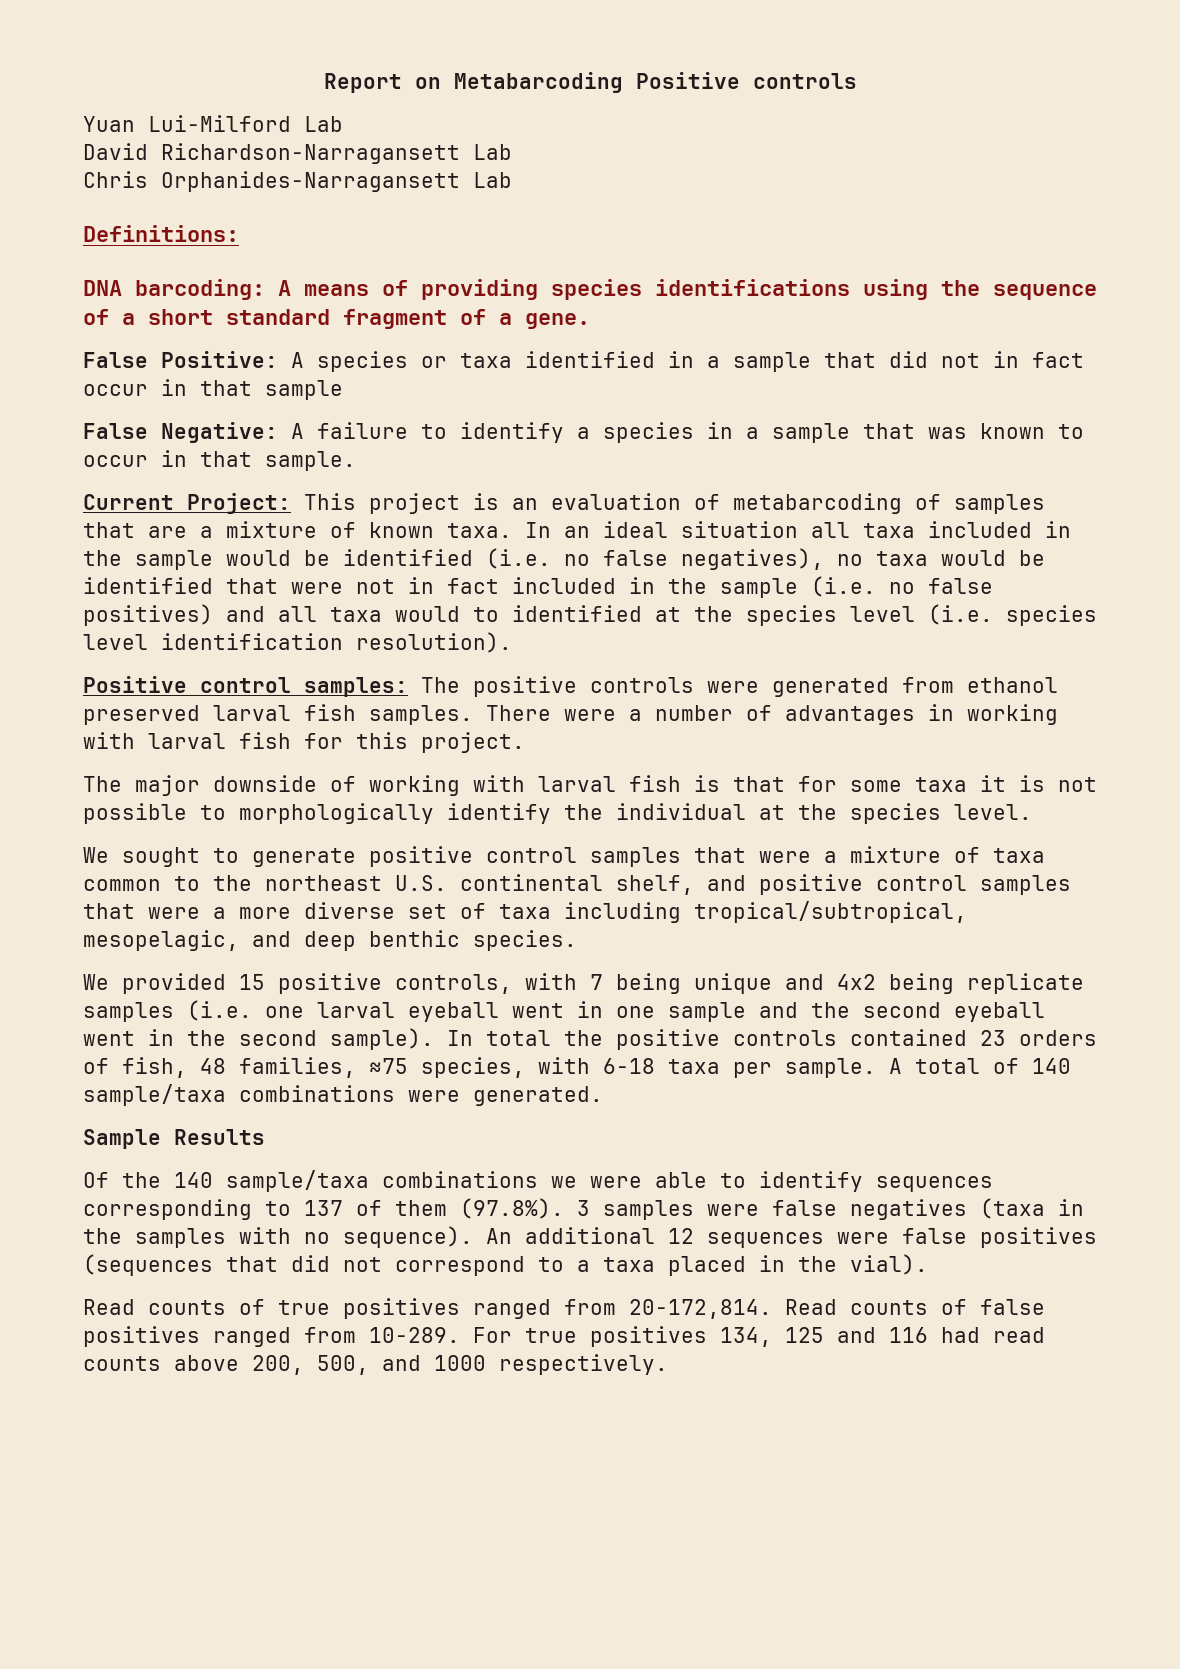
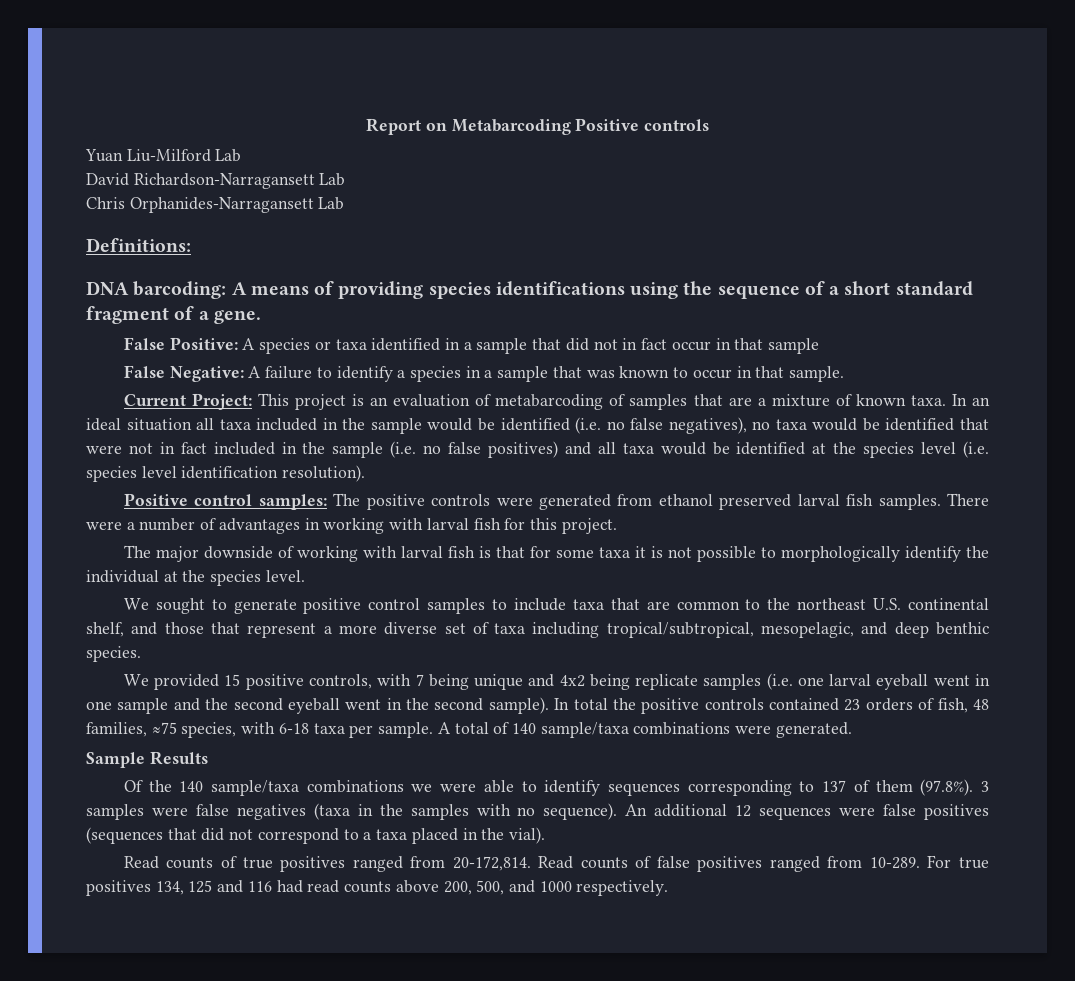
- Yuan Lui-Milford Lab
+ Yuan Liu-Milford Lab
- In an ideal situation all taxa included in the sample would be identified (i.e. no false negatives), no taxa would be identified that were not in fact included in the sample (i.e. no false positives) and all taxa would to identified at the species level (i.e. species level identification resolution).
+ In an ideal situation all taxa included in the sample would be identified (i.e. no false negatives), no taxa would be identified that were not in fact included in the sample (i.e. no false positives) and all taxa would be identified at the species level (i.e. species level identification resolution).
- We sought to generate positive control samples that were a mixture of taxa common to the northeast U.S. continental shelf, and positive control samples that were a more diverse set of taxa including tropical/subtropical, mesopelagic, and deep benthic species.
+ We sought to generate positive control samples to include taxa that are common to the northeast U.S. continental shelf, and those that represent a more diverse set of taxa including tropical/subtropical, mesopelagic, and deep benthic species.

